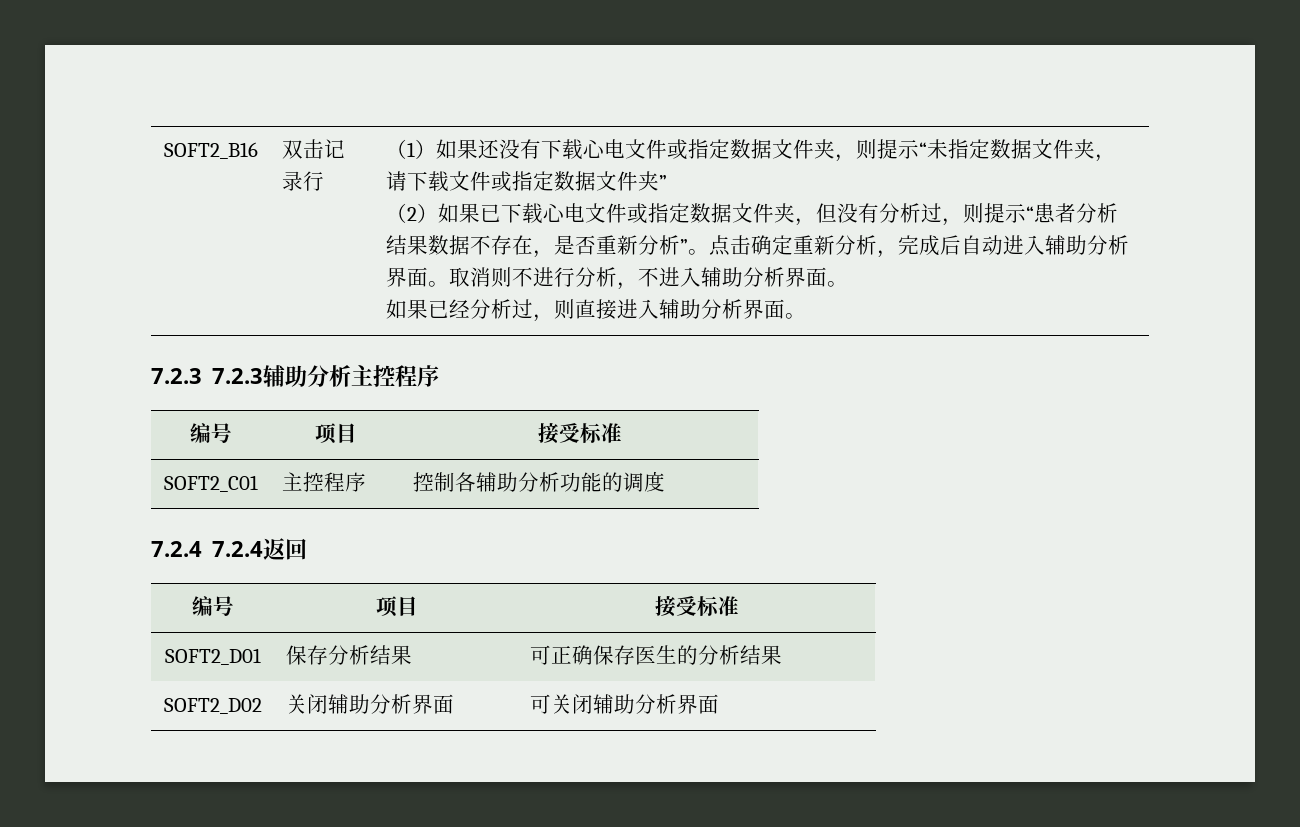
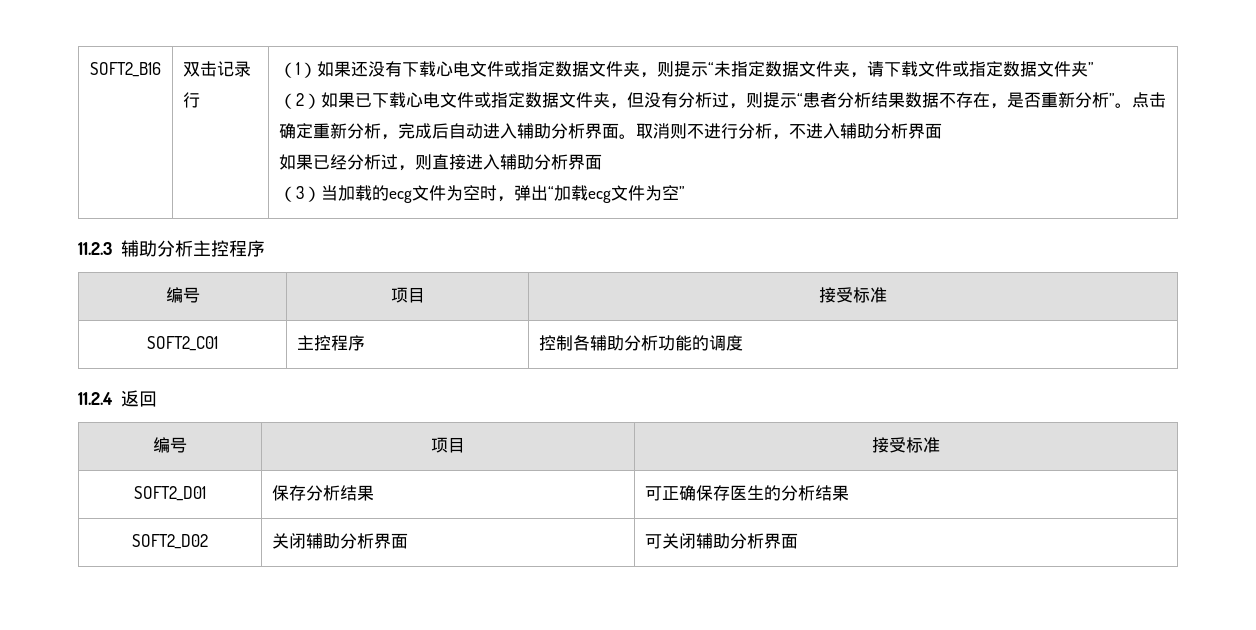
- 取消则不进行分析，不进入辅助分析界面。
+ 取消则不进行分析，不进入辅助分析界面
- 如果已经分析过，则直接进入辅助分析界面。
- 7.2.3 7.2.3辅助分析主控程序
+ 如果已经分析过，则直接进入辅助分析界面
+ （3）当加载的ecg文件为空时，弹出“加载ecg文件为空”
+ 11.2.3辅助分析主控程序
- 7.2.4 7.2.4返回
+ 11.2.4返回

